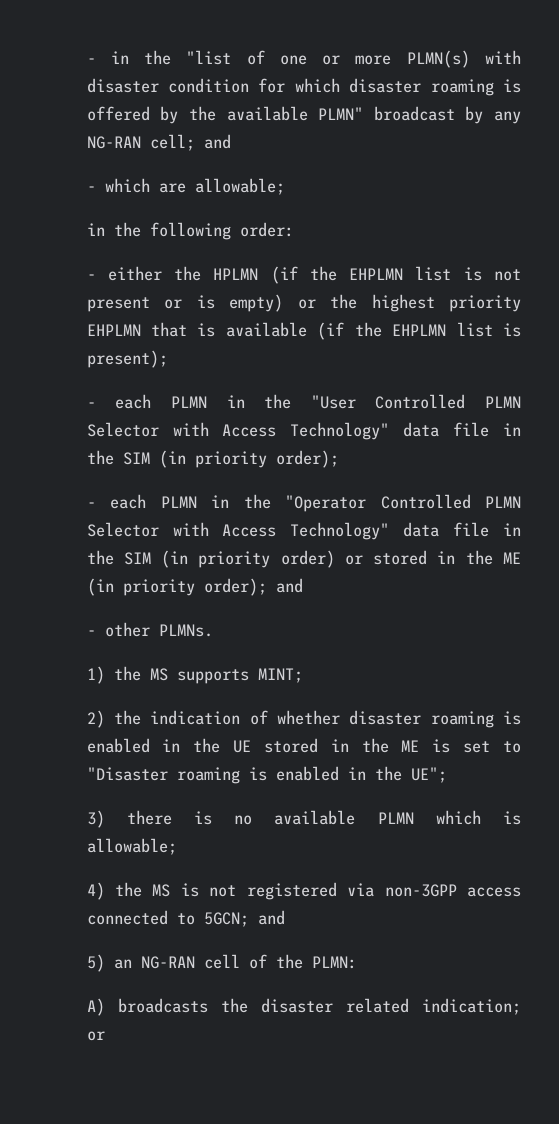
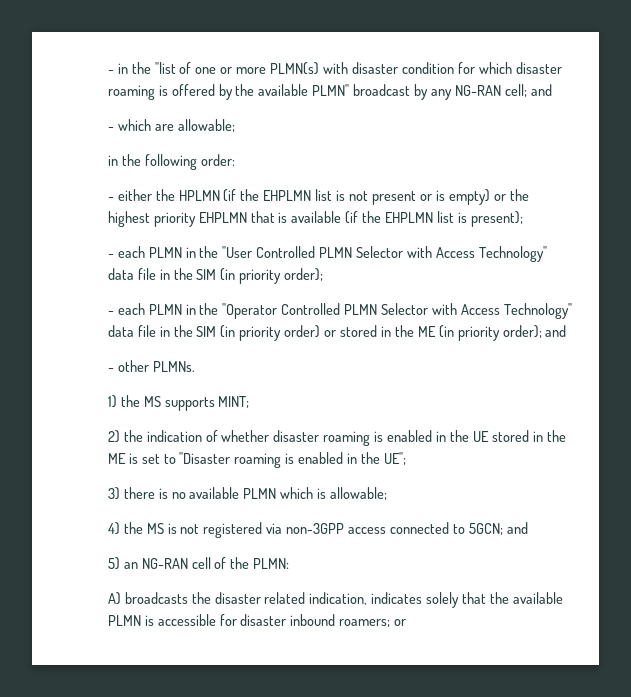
- A) broadcasts the disaster related indication; or
+ A) broadcasts the disaster related indication, indicates solely that the available PLMN is accessible for disaster inbound roamers; or

